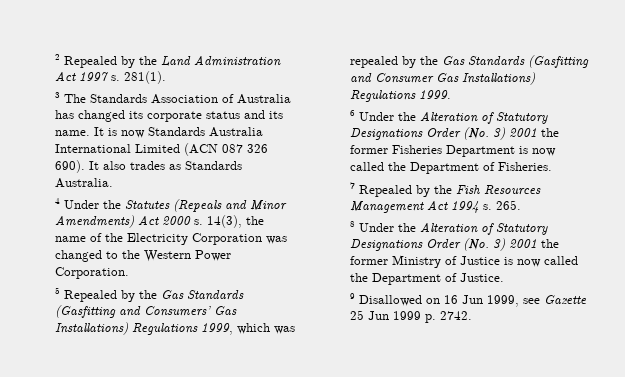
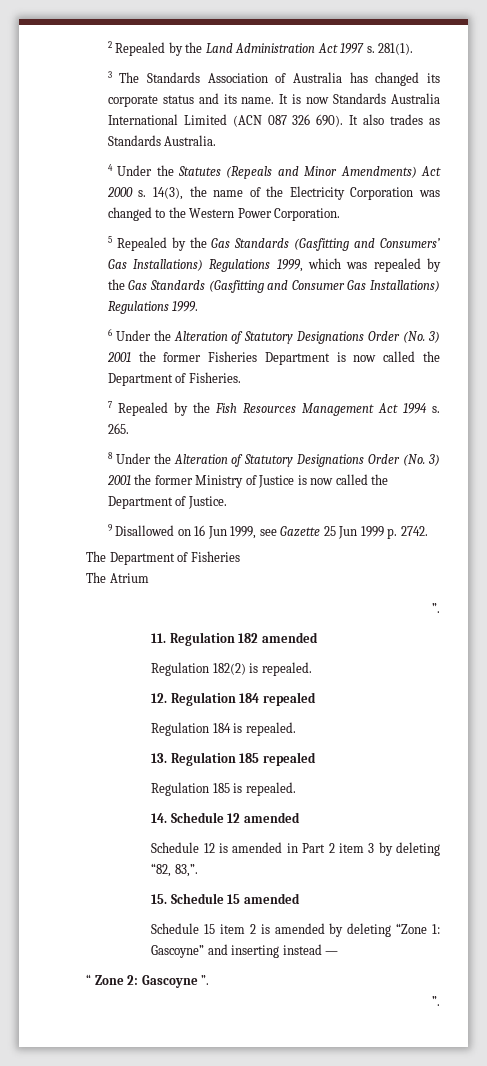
+ The Department of Fisheries
+ The Atrium
+ ”.
+ 11. Regulation 182 amended
+ Regulation 182(2) is repealed.
+ 12. Regulation 184 repealed
+ Regulation 184 is repealed.
+ 13. Regulation 185 repealed
+ Regulation 185 is repealed.
+ 14. Schedule 12 amended
+ Schedule 12 is amended in Part 2 item 3 by deleting “82, 83,”.
+ 15. Schedule 15 amended
+ Schedule 15 item 2 is amended by deleting “Zone 1: Gascoyne” and inserting instead —
+ “ Zone 2: Gascoyne ”.
+ ”.

